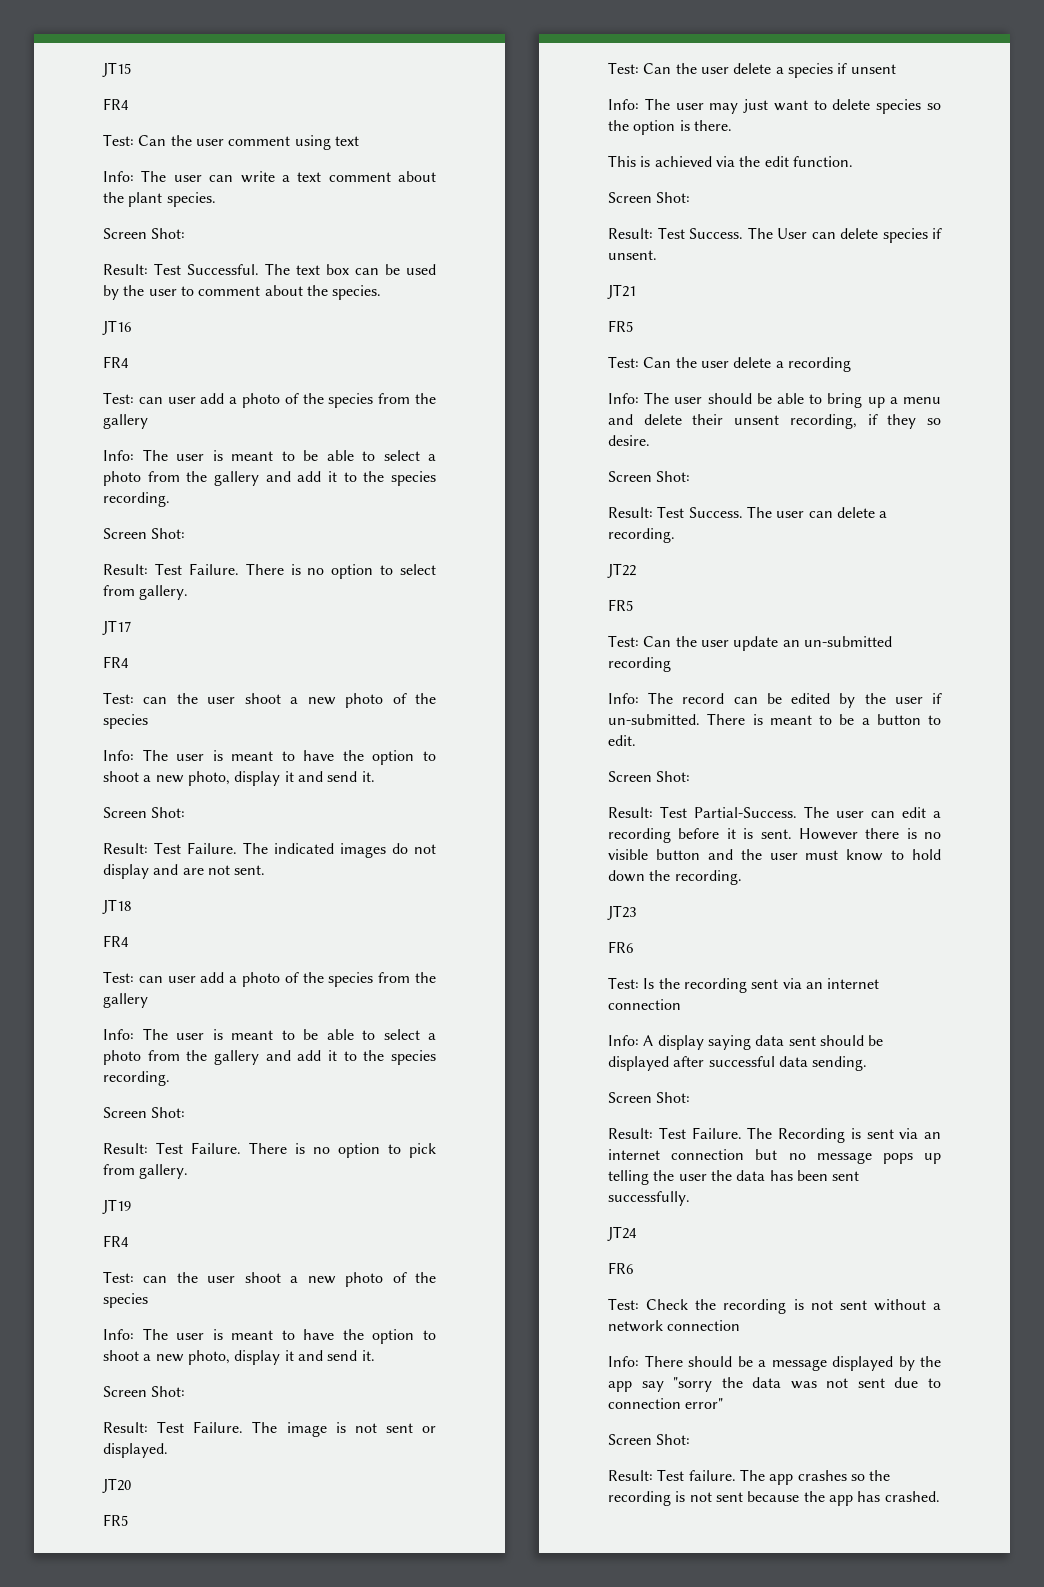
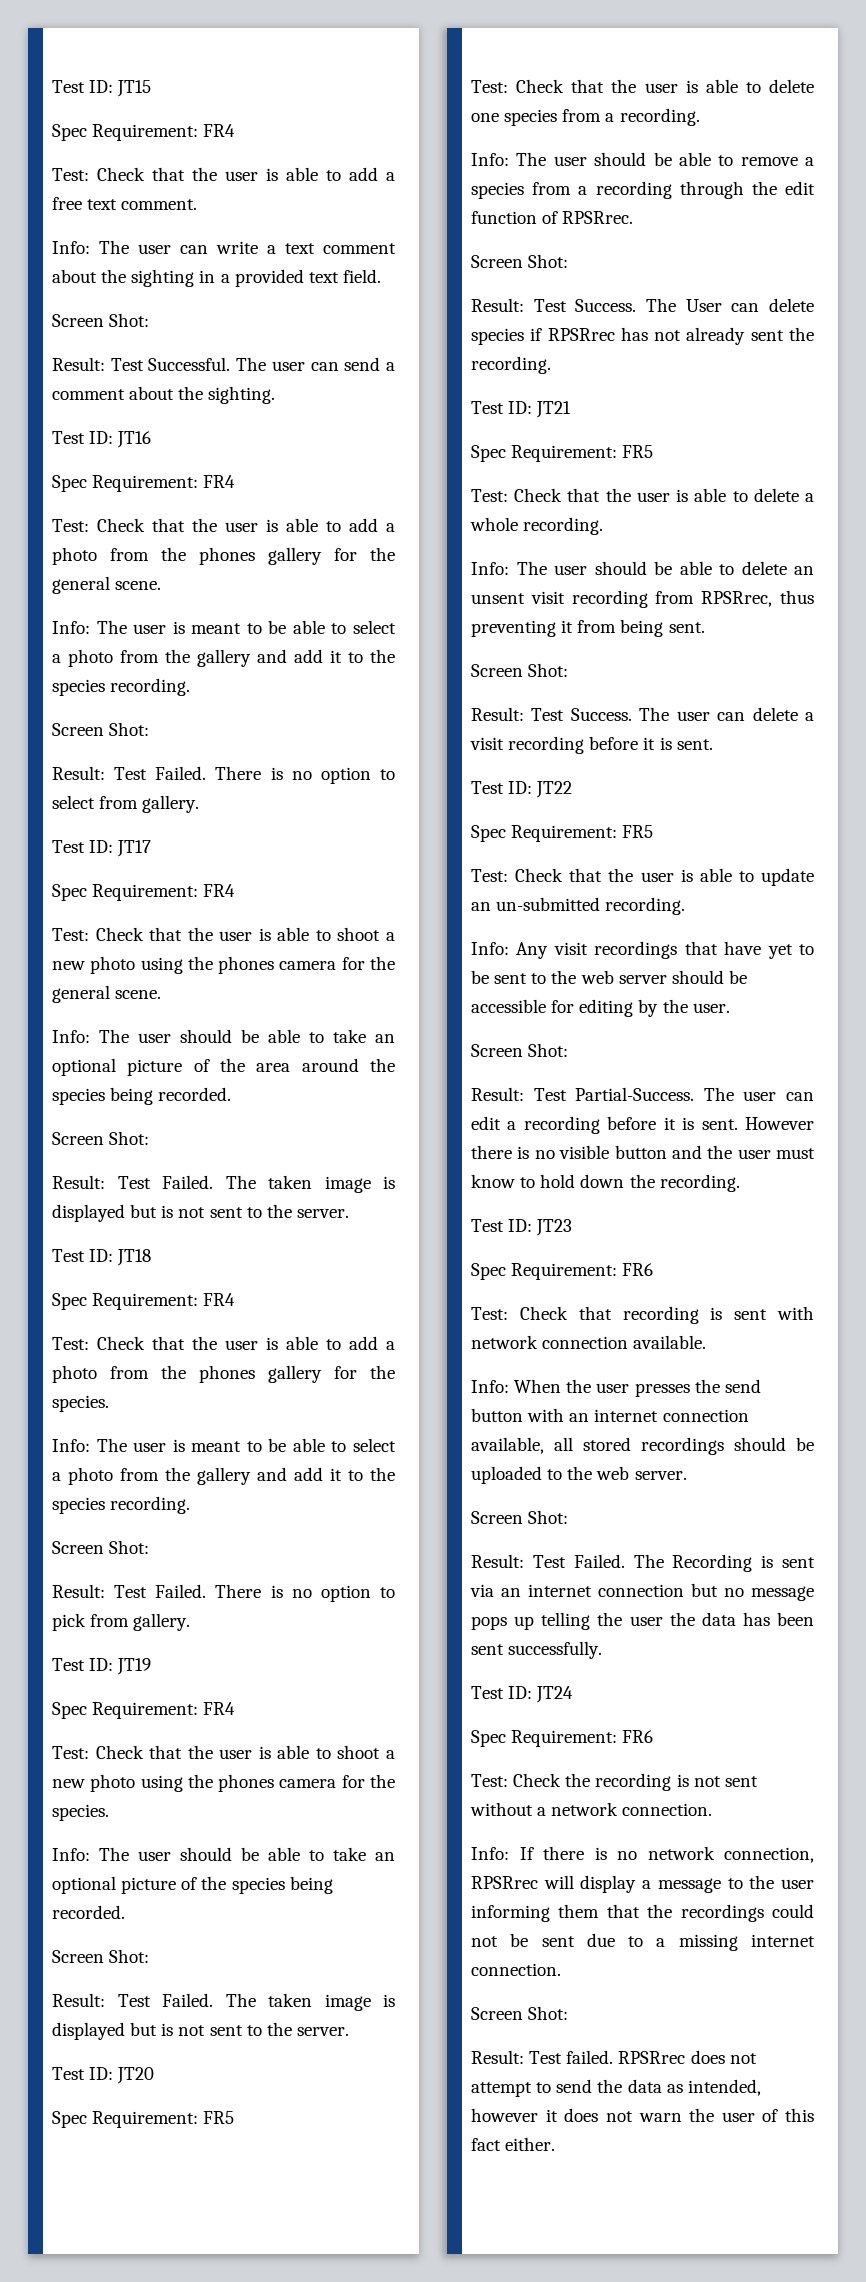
- JT15
- FR4
- Test: Can the user comment using text
+ Test ID: JT15
+ Spec Requirement: FR4
+ Test: Check that the user is able to add a free text comment.
- Info: The user can write a text comment about the plant species.
+ Info: The user can write a text comment about the sighting in a provided text field.
- The text box can be used by the user to comment about the species.
- JT16
- FR4
- Test: can user add a photo of the species from the gallery
+ The user can send a comment about the sighting.
+ Test ID: JT16
+ Spec Requirement: FR4
+ Test: Check that the user is able to add a photo from the phones gallery for the general scene.
  Info: The user is meant to be able to select a photo from the gallery and add it to the species recording.
  Screen Shot:
- Result: Test Failure.
+ Result: Test Failed.
- JT17
- FR4
- Test: can the user shoot a new photo of the species
- Info: The user is meant to have the option to shoot a new photo, display it and send it.
+ Test ID: JT17
+ Spec Requirement: FR4
+ Test: Check that the user is able to shoot a new photo using the phones camera for the general scene.
+ Info: The user should be able to take an optional picture of the area around the species being recorded.
  Screen Shot:
- Result: Test Failure. The indicated images do not display and are not sent.
- JT18
- FR4
- Test: can user add a photo of the species from the gallery
+ Result: Test Failed. The taken image is displayed but is not sent to the server.
+ Test ID: JT18
+ Spec Requirement: FR4
+ Test: Check that the user is able to add a photo from the phones gallery for the species.
  Info: The user is meant to be able to select a photo from the gallery and add it to the species recording.
  Screen Shot:
- Result: Test Failure.
+ Result: Test Failed.
- JT19
- FR4
- Test: can the user shoot a new photo of the species
- Info: The user is meant to have the option to shoot a new photo, display it and send it.
+ Test ID: JT19
+ Spec Requirement: FR4
+ Test: Check that the user is able to shoot a new photo using the phones camera for the species.
+ Info: The user should be able to take an optional picture of the species being recorded.
  Screen Shot:
- Result: Test Failure. The image is not sent or displayed.
- JT20
- FR5
- Test: Can the user delete a species if unsent
- Info: The user may just want to delete species so the option is there.
- This is achieved via the edit function.
+ Result: Test Failed. The taken image is displayed but is not sent to the server.
+ Test ID: JT20
+ Spec Requirement: FR5
+ Test: Check that the user is able to delete one species from a recording.
+ Info: The user should be able to remove a species from a recording through the edit function of RPSRrec.
- The User can delete species if unsent.
- JT21
- FR5
- Test: Can the user delete a recording
- Info: The user should be able to bring up a menu and delete their unsent recording, if they so desire.
+ The User can delete species if RPSRrec has not already sent the recording.
+ Test ID: JT21
+ Spec Requirement: FR5
+ Test: Check that the user is able to delete a whole recording.
+ Info: The user should be able to delete an unsent visit recording from RPSRrec, thus preventing it from being sent.
- The user can delete a recording.
- JT22
- FR5
- Test: Can the user update an un-submitted recording
- Info: The record can be edited by the user if un-submitted. There is meant to be a button to edit.
+ The user can delete a visit recording before it is sent.
+ Test ID: JT22
+ Spec Requirement: FR5
+ Test: Check that the user is able to update an un-submitted recording.
+ Info: Any visit recordings that have yet to be sent to the web server should be accessible for editing by the user.
- JT23
- FR6
- Test: Is the recording sent via an internet connection
- Info: A display saying data sent should be displayed after successful data sending.
+ Test ID: JT23
+ Spec Requirement: FR6
+ Test: Check that recording is sent with network connection available.
+ Info: When the user presses the send button with an internet connection available, all stored recordings should be uploaded to the web server.
  Screen Shot:
- Result: Test Failure.
+ Result: Test Failed.
- JT24
- FR6
+ Test ID: JT24
+ Spec Requirement: FR6
- Test: Check the recording is not sent without a network connection
- Info: There should be a message displayed by the app say "sorry the data was not sent due to connection error"
+ Test: Check the recording is not sent without a network connection.
+ Info: If there is no network connection, RPSRrec will display a message to the user informing them that the recordings could not be sent due to a missing internet connection.
  Screen Shot:
- Result: Test failure. The app crashes so the recording is not sent because the app has crashed.
+ Result: Test failed. RPSRrec does not attempt to send the data as intended, however it does not warn the user of this fact either.

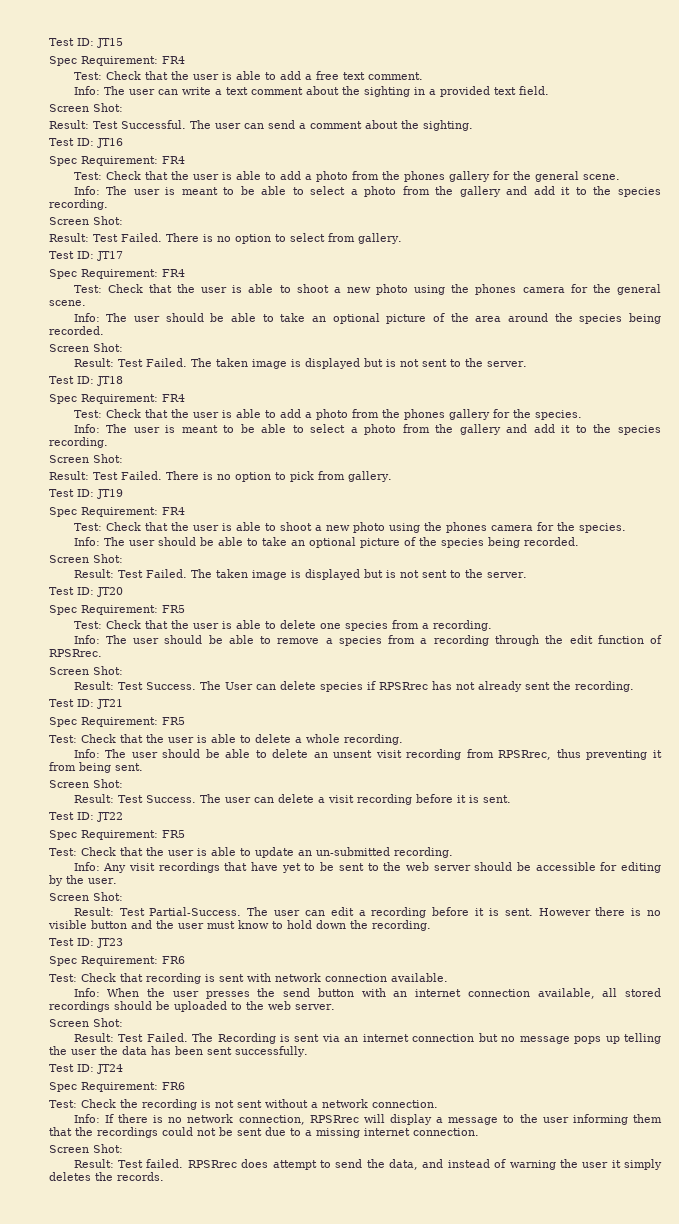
- RPSRrec does not attempt to send the data as intended, however it does not warn the user of this fact either.
+ RPSRrec does attempt to send the data, and instead of warning the user it simply deletes the records.

